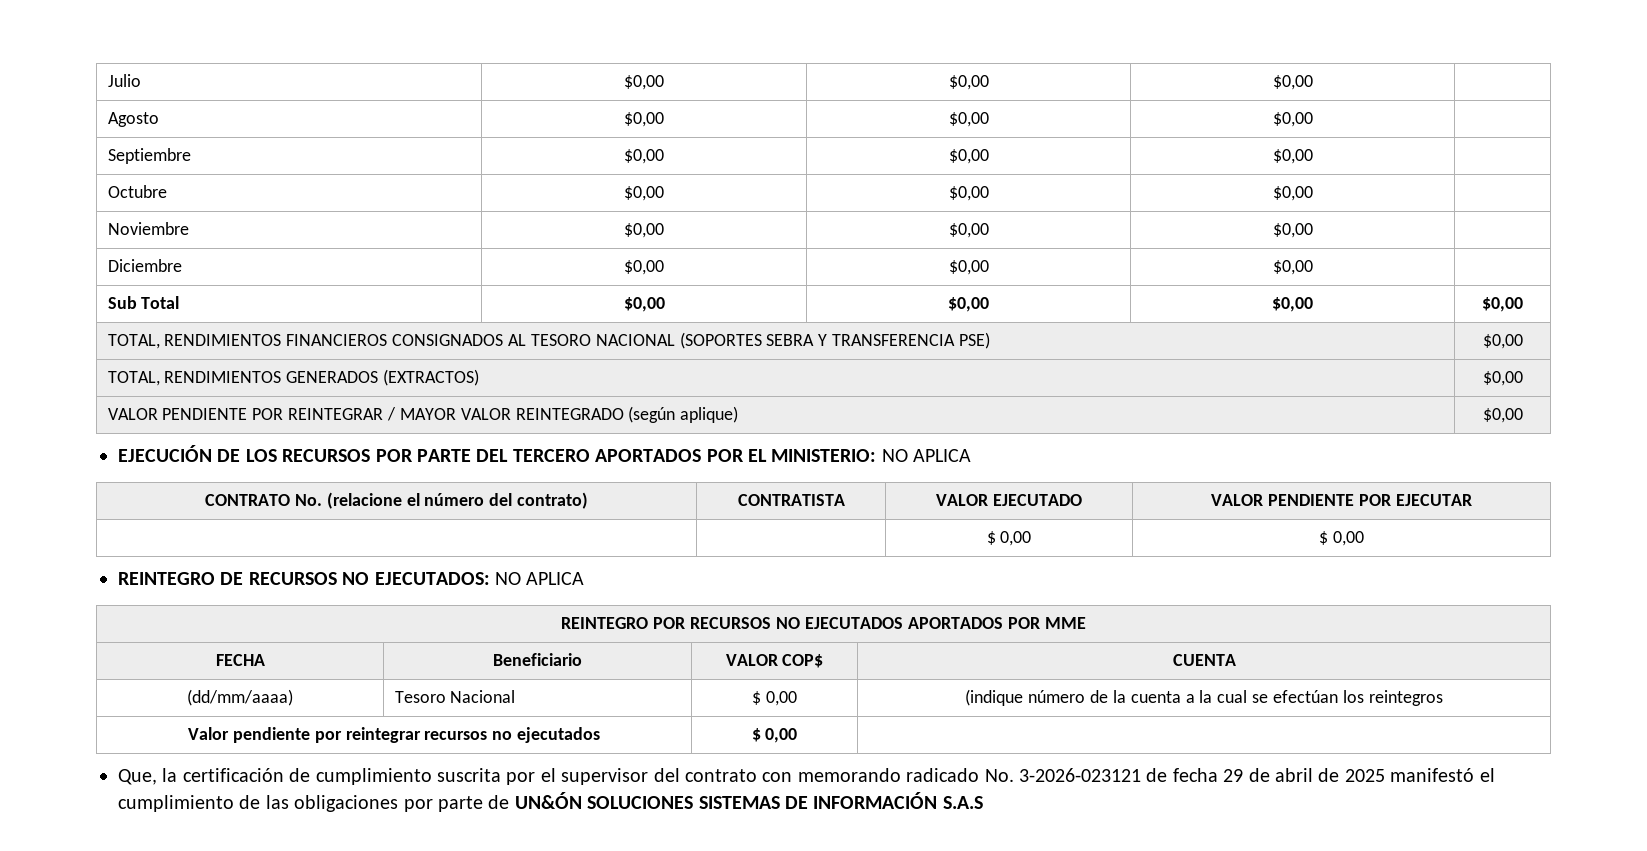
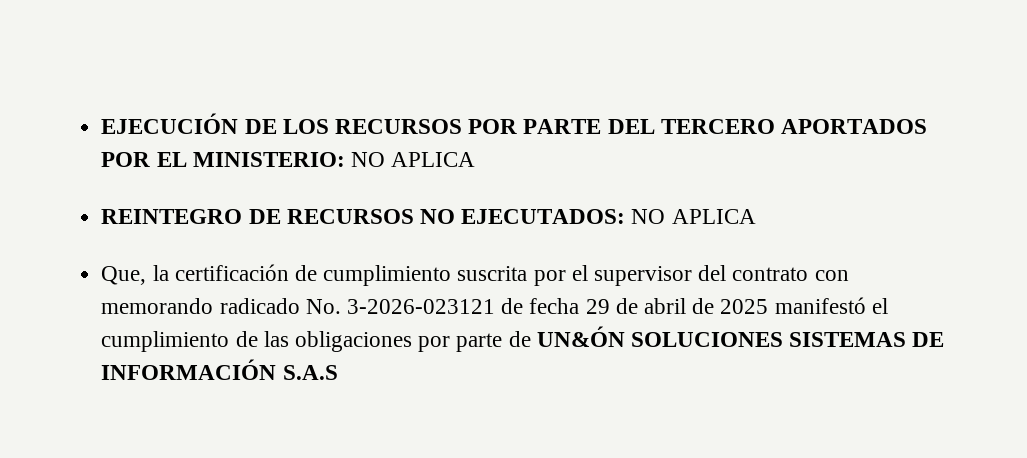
- Julio | $0,00 | $0,00 | $0,00 |
- Agosto | $0,00 | $0,00 | $0,00 |
- Septiembre | $0,00 | $0,00 | $0,00 |
- Octubre | $0,00 | $0,00 | $0,00 |
- Noviembre | $0,00 | $0,00 | $0,00 |
- Diciembre | $0,00 | $0,00 | $0,00 |
- Sub Total | $0,00 | $0,00 | $0,00 | $0,00
- TOTAL, RENDIMIENTOS FINANCIEROS CONSIGNADOS AL TESORO NACIONAL (SOPORTES SEBRA Y TRANSFERENCIA PSE) | $0,00
- TOTAL, RENDIMIENTOS GENERADOS (EXTRACTOS) | $0,00
- VALOR PENDIENTE POR REINTEGRAR / MAYOR VALOR REINTEGRADO (según aplique) | $0,00
- CONTRATO No. (relacione el número del contrato) | CONTRATISTA | VALOR EJECUTADO | VALOR PENDIENTE POR EJECUTAR
- | | $ 0,00 | $ 0,00
- REINTEGRO POR RECURSOS NO EJECUTADOS APORTADOS POR MME
- FECHA | Beneficiario | VALOR COP$ | CUENTA
- (dd/mm/aaaa) | Tesoro Nacional | $ 0,00 | (indique número de la cuenta a la cual se efectúan los reintegros
- Valor pendiente por reintegrar recursos no ejecutados | $ 0,00 |

